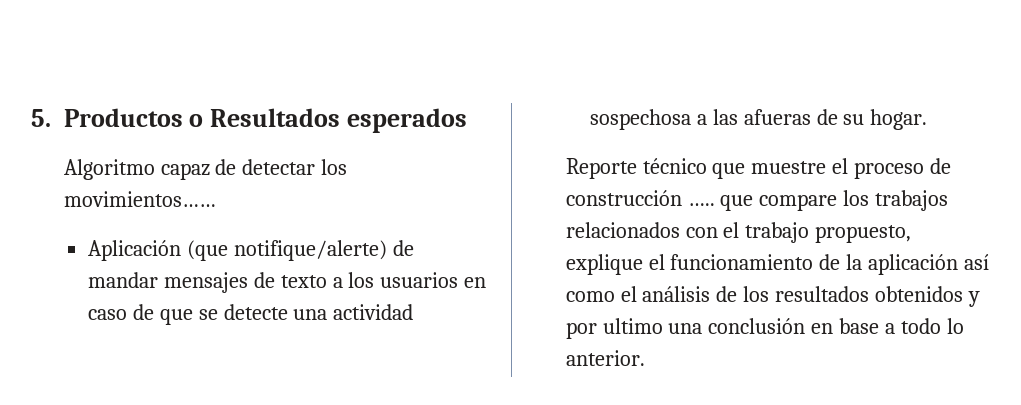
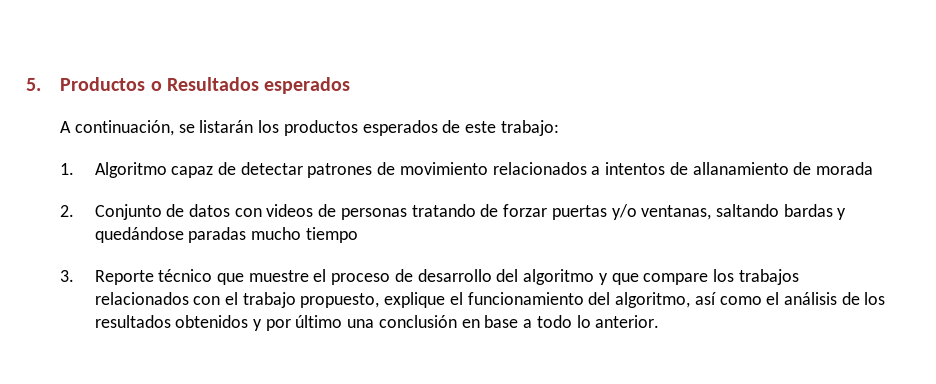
- Algoritmo capaz de detectar los movimientos……
- Aplicación (que notifique/alerte) de mandar mensajes de texto a los usuarios en caso de que se detecte una actividad sospechosa a las afueras de su hogar.
- Reporte técnico que muestre el proceso de construcción ….. que compare los trabajos relacionados con el trabajo propuesto, explique el funcionamiento de la aplicación así como el análisis de los resultados obtenidos y por ultimo una conclusión en base a todo lo anterior.
+ A continuación, se listarán los productos esperados de este trabajo:
+ 1. Algoritmo capaz de detectar patrones de movimiento relacionados a intentos de allanamiento de morada
+ 2. Conjunto de datos con videos de personas tratando de forzar puertas y/o ventanas, saltando bardas y quedándose paradas mucho tiempo
+ 3. Reporte técnico que muestre el proceso de desarrollo del algoritmo y que compare los trabajos relacionados con el trabajo propuesto, explique el funcionamiento del algoritmo, así como el análisis de los resultados obtenidos y por último una conclusión en base a todo lo anterior.

